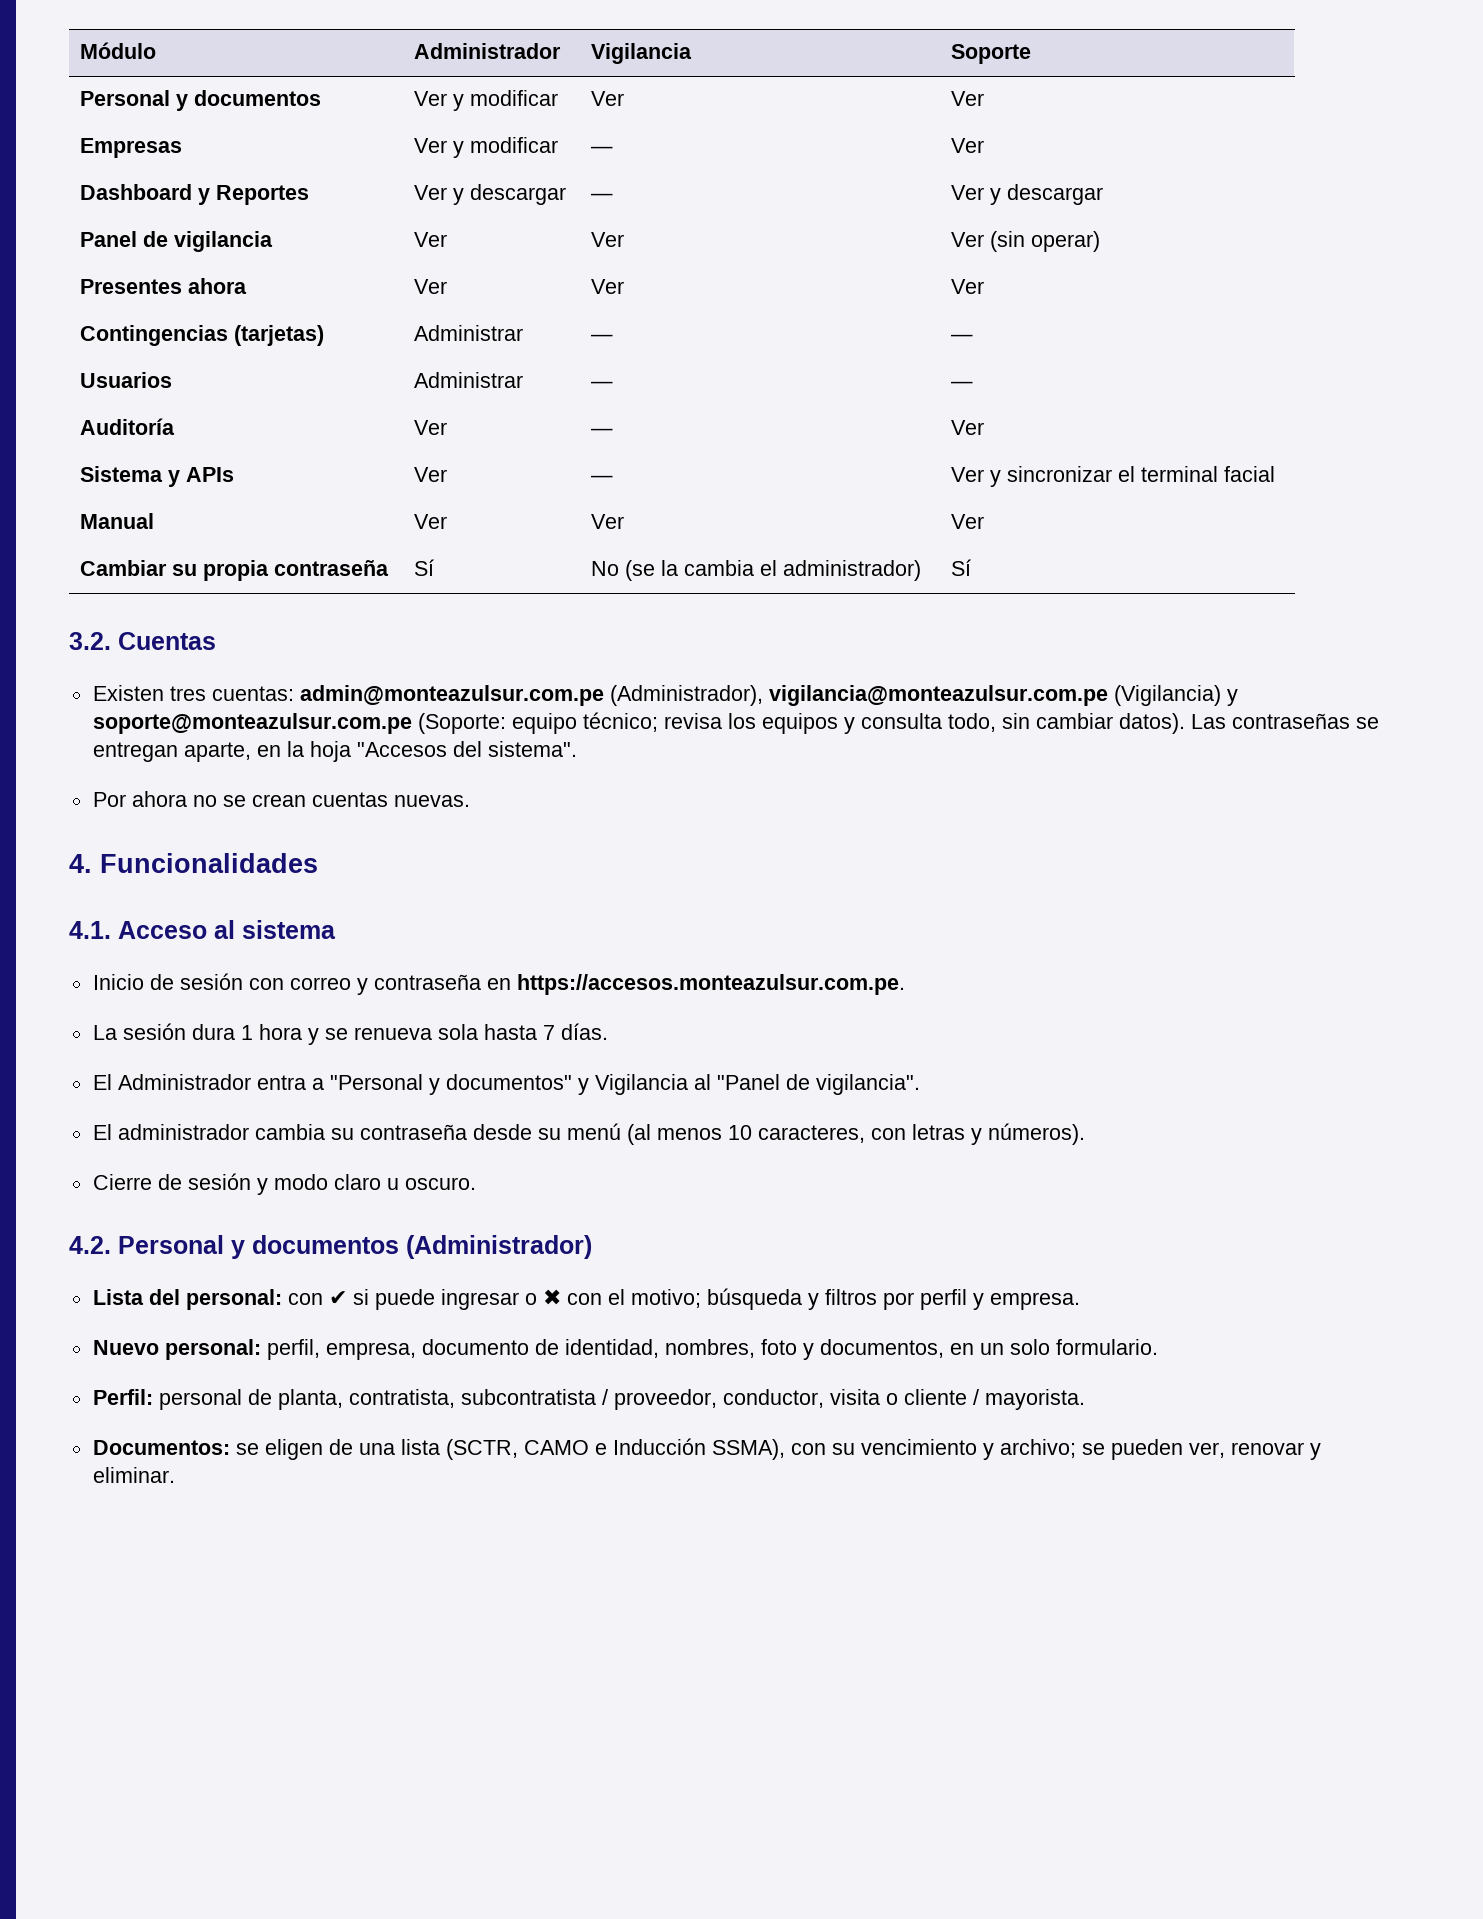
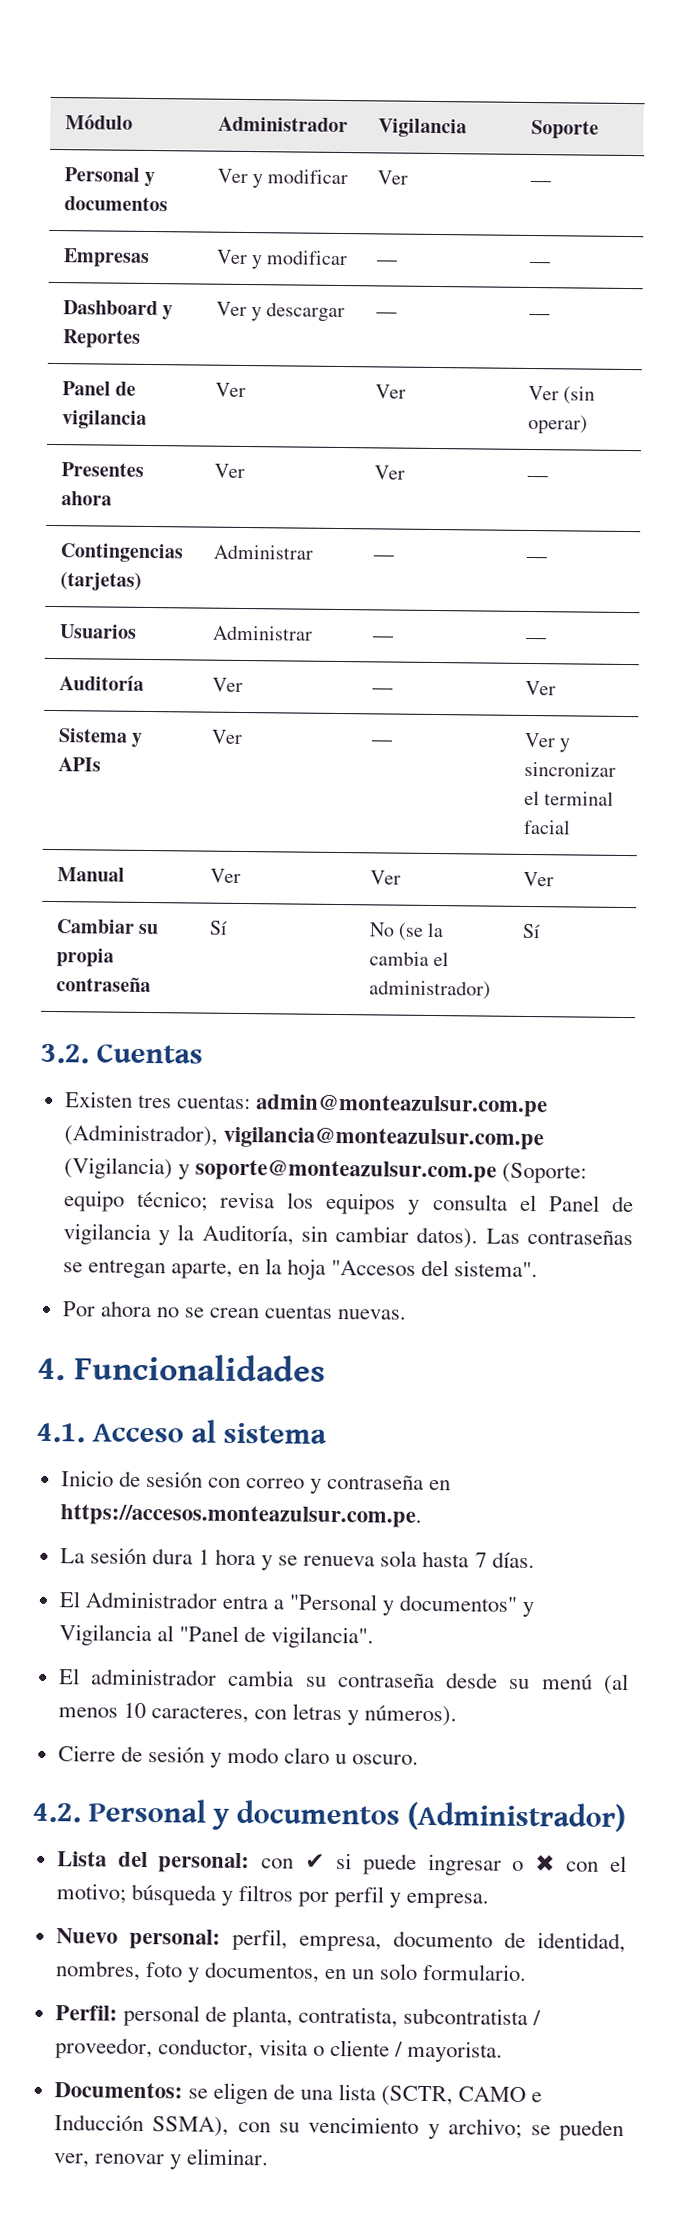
- Personal y documentos | Ver y modificar | Ver | Ver
+ Personal y documentos | Ver y modificar | Ver | —
- Empresas | Ver y modificar | — | Ver
+ Empresas | Ver y modificar | — | —
- Dashboard y Reportes | Ver y descargar | — | Ver y descargar
+ Dashboard y Reportes | Ver y descargar | — | —
- Presentes ahora | Ver | Ver | Ver
+ Presentes ahora | Ver | Ver | —
- Existen tres cuentas: admin@monteazulsur.com.pe (Administrador), vigilancia@monteazulsur.com.pe (Vigilancia) y soporte@monteazulsur.com.pe (Soporte: equipo técnico; revisa los equipos y consulta todo, sin cambiar datos).
+ Existen tres cuentas: admin@monteazulsur.com.pe (Administrador), vigilancia@monteazulsur.com.pe (Vigilancia) y soporte@monteazulsur.com.pe (Soporte: equipo técnico; revisa los equipos y consulta el Panel de vigilancia y la Auditoría, sin cambiar datos).

